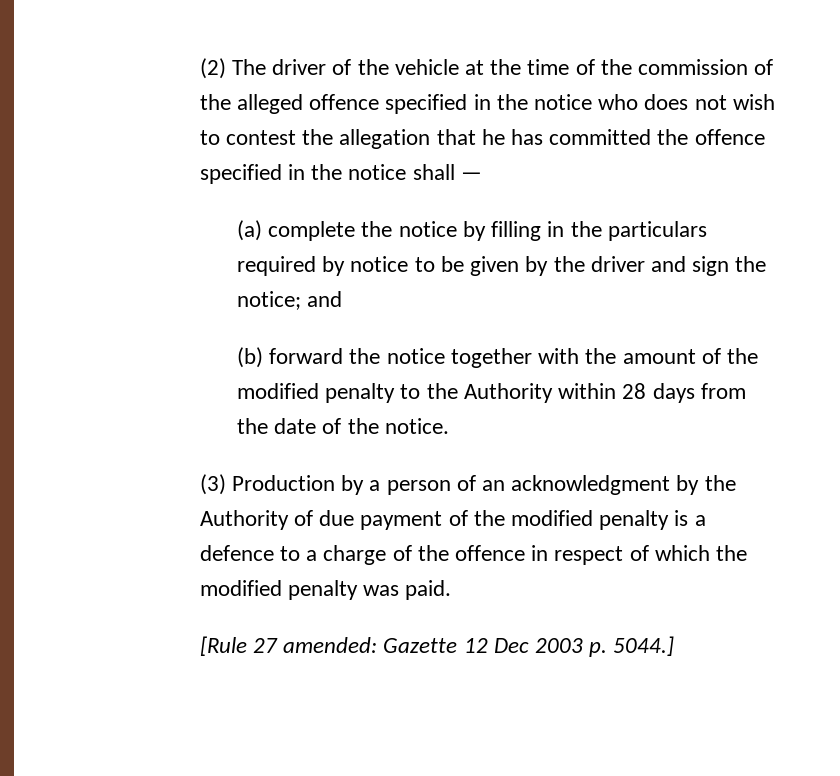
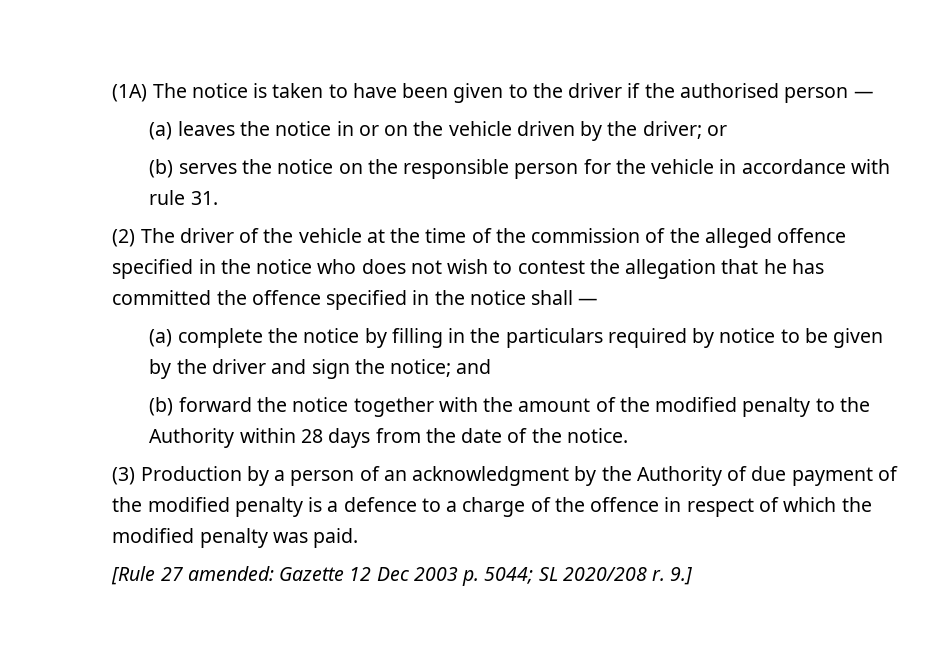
+ (1A) The notice is taken to have been given to the driver if the authorised person —
+ (a) leaves the notice in or on the vehicle driven by the driver; or
+ (b) serves the notice on the responsible person for the vehicle in accordance with rule 31.
- [Rule 27 amended: Gazette 12 Dec 2003 p. 5044.]
+ [Rule 27 amended: Gazette 12 Dec 2003 p. 5044; SL 2020/208 r. 9.]

